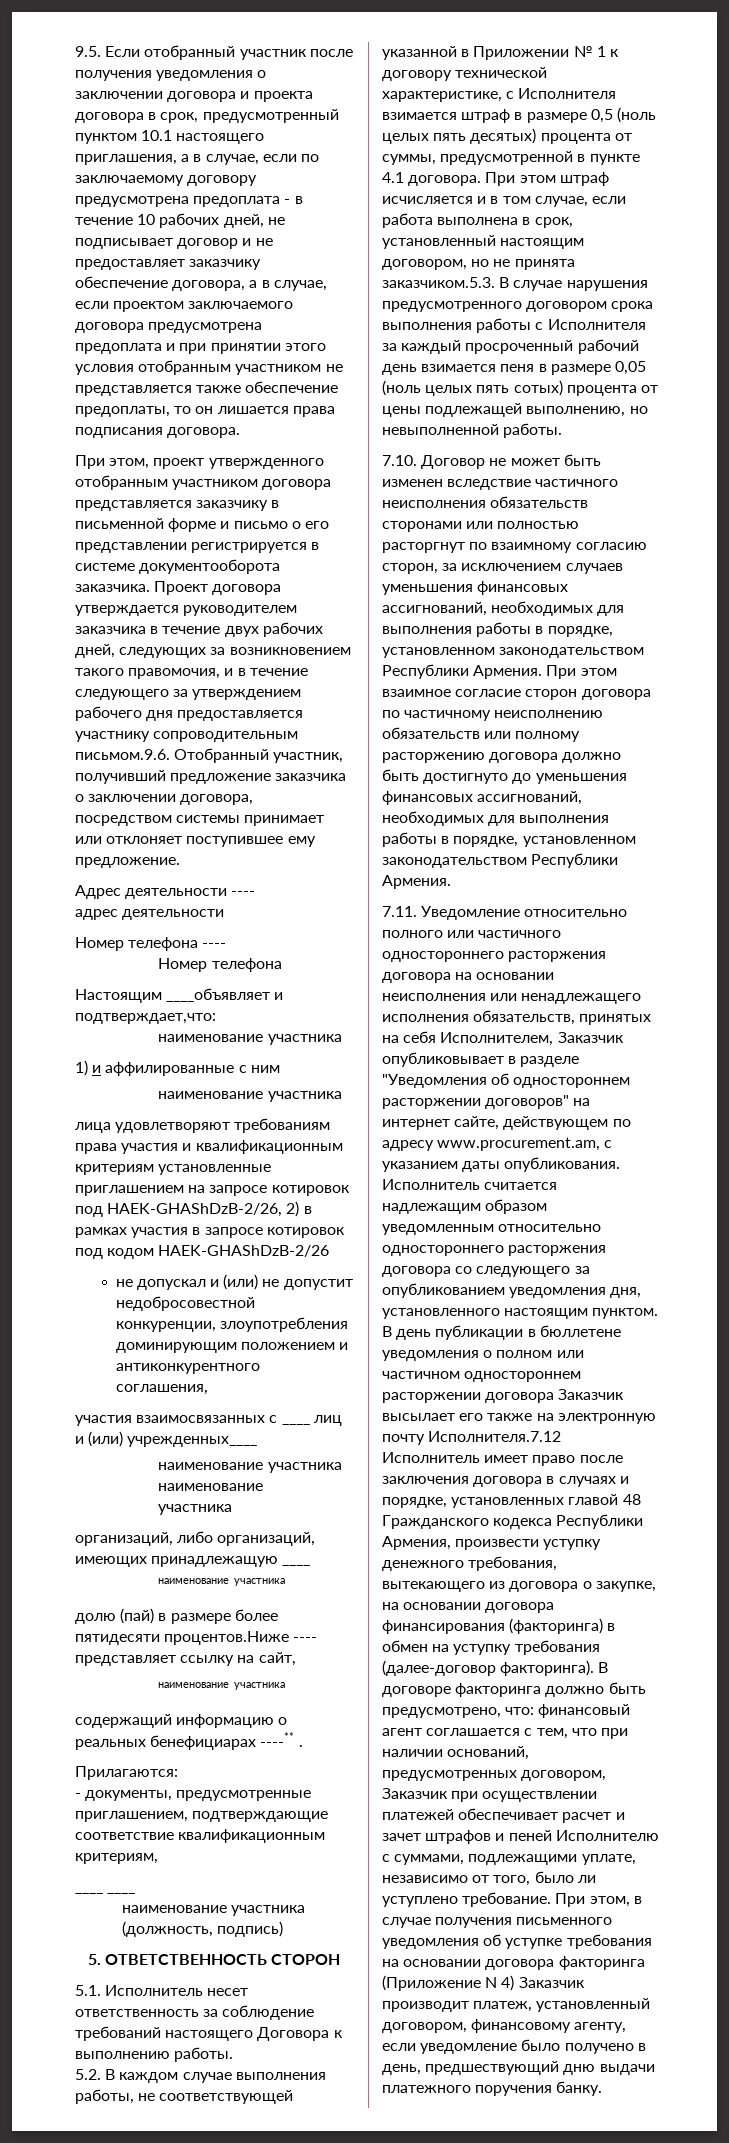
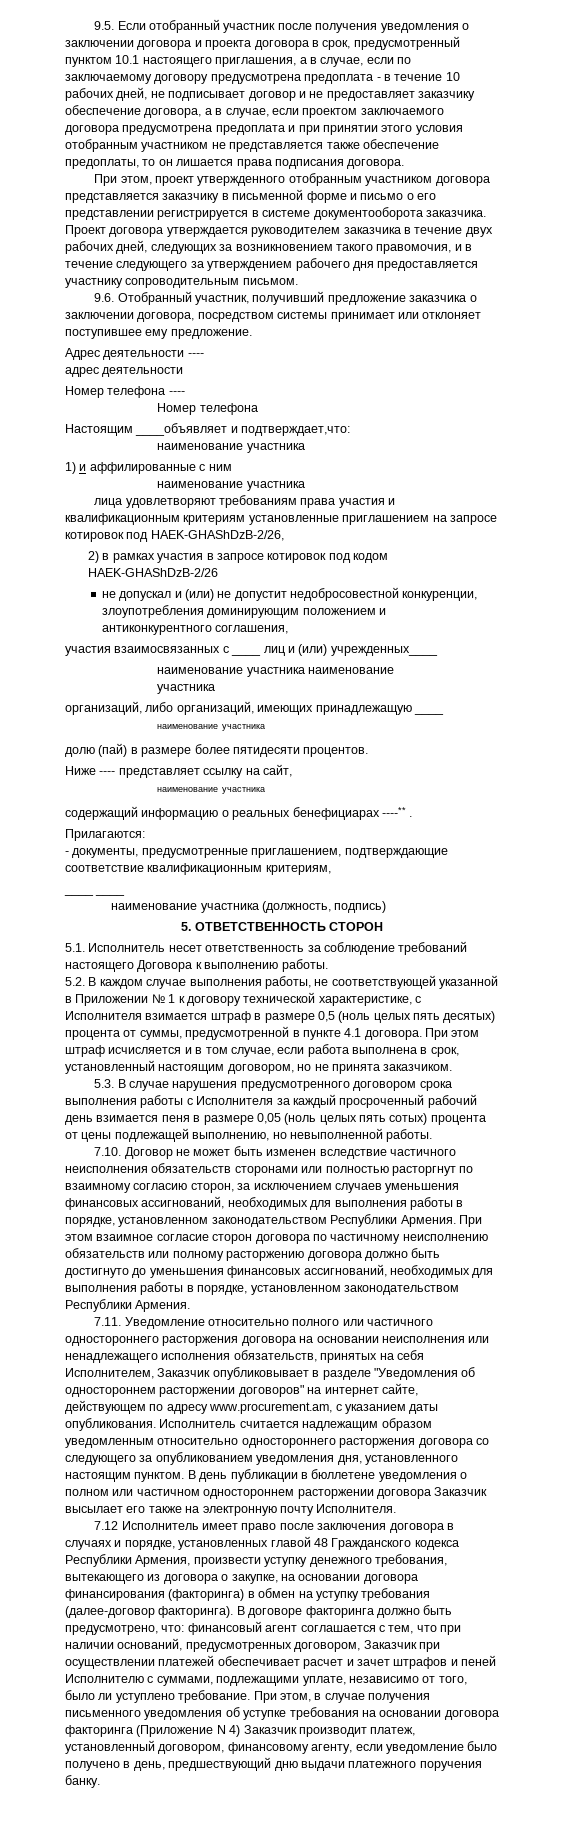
- Проект договора утверждается руководителем заказчика в течение двух рабочих дней, следующих за возникновением такого правомочия, и в течение следующего за утверждением рабочего дня предоставляется участнику сопроводительным письмом.9.6. Отобранный участник, получивший предложение заказчика о заключении договора, посредством системы принимает или отклоняет поступившее ему предложение.
+ Проект договора утверждается руководителем заказчика в течение двух рабочих дней, следующих за возникновением такого правомочия, и в течение следующего за утверждением рабочего дня предоставляется участнику сопроводительным письмом.
+ 9.6. Отобранный участник, получивший предложение заказчика о заключении договора, посредством системы принимает или отклоняет поступившее ему предложение.
- лица удовлетворяют требованиям права участия и квалификационным критериям установленные приглашением на запросе котировок под HAEK-GHAShDzB-2/26, 2) в рамках участия в запросе котировок под кодом HAEK-GHAShDzB-2/26
+ лица удовлетворяют требованиям права участия и квалификационным критериям установленные приглашением на запросе котировок под HAEK-GHAShDzB-2/26,
+ 2) в рамках участия в запросе котировок под кодом HAEK-GHAShDzB-2/26
- долю (пай) в размере более пятидесяти процентов.Ниже ---- представляет ссылку на сайт,
+ долю (пай) в размере более пятидесяти процентов.
+ Ниже ---- представляет ссылку на сайт,
- При этом штраф исчисляется и в том случае, если работа выполнена в срок, установленный настоящим договором, но не принята заказчиком.5.3. В случае нарушения предусмотренного договором срока выполнения работы с Исполнителя за каждый просроченный рабочий день взимается пеня в размере 0,05 (ноль целых пять сотых) процента от цены подлежащей выполнению, но невыполненной работы.
+ При этом штраф исчисляется и в том случае, если работа выполнена в срок, установленный настоящим договором, но не принята заказчиком.
+ 5.3. В случае нарушения предусмотренного договором срока выполнения работы с Исполнителя за каждый просроченный рабочий день взимается пеня в размере 0,05 (ноль целых пять сотых) процента от цены подлежащей выполнению, но невыполненной работы.
- В день публикации в бюллетене уведомления о полном или частичном одностороннем расторжении договора Заказчик высылает его также на электронную почту Исполнителя.7.12 Исполнитель имеет право после заключения договора в случаях и порядке, установленных главой 48 Гражданского кодекса Республики Армения, произвести уступку денежного требования, вытекающего из договора о закупке, на основании договора финансирования (факторинга) в обмен на уступку требования (далее-договор факторинга).
+ В день публикации в бюллетене уведомления о полном или частичном одностороннем расторжении договора Заказчик высылает его также на электронную почту Исполнителя.
+ 7.12 Исполнитель имеет право после заключения договора в случаях и порядке, установленных главой 48 Гражданского кодекса Республики Армения, произвести уступку денежного требования, вытекающего из договора о закупке, на основании договора финансирования (факторинга) в обмен на уступку требования (далее-договор факторинга).

